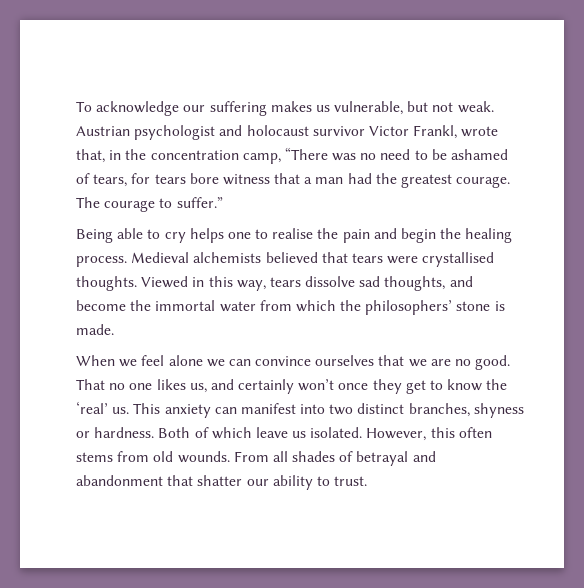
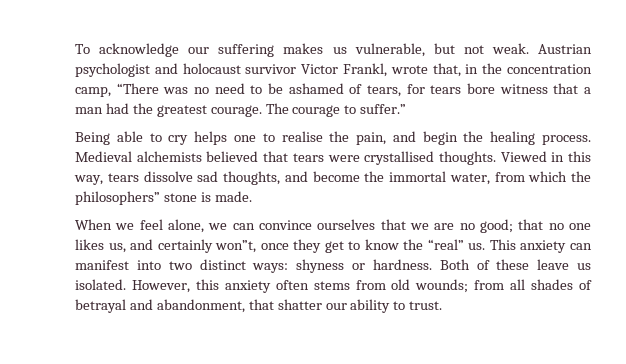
- Being able to cry helps one to realise the pain and begin the healing process.
+ Being able to cry helps one to realise the pain, and begin the healing process.
- Viewed in this way, tears dissolve sad thoughts, and become the immortal water from which the philosophers’ stone is made.
+ Viewed in this way, tears dissolve sad thoughts, and become the immortal water, from which the philosophers” stone is made.
- When we feel alone we can convince ourselves that we are no good. That no one likes us, and certainly won’t once they get to know the ‘real’ us.
+ When we feel alone, we can convince ourselves that we are no good; that no one likes us, and certainly won”t, once they get to know the “real” us.
- This anxiety can manifest into two distinct branches, shyness or hardness.
+ This anxiety can manifest into two distinct ways: shyness or hardness.
- Both of which leave us isolated.
+ Both of these leave us isolated.
- However, this often stems from old wounds. From all shades of betrayal and abandonment that shatter our ability to trust.
+ However, this anxiety often stems from old wounds; from all shades of betrayal and abandonment, that shatter our ability to trust.

